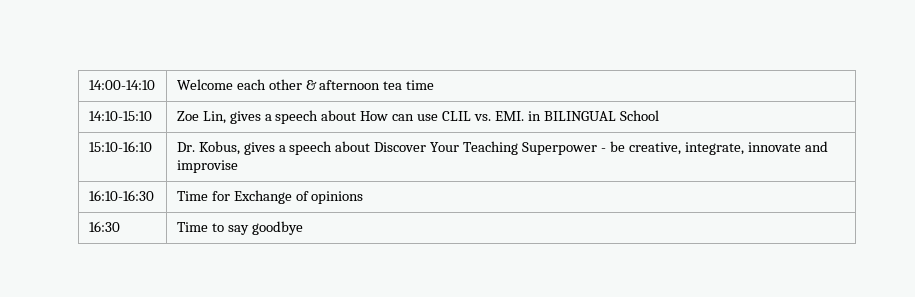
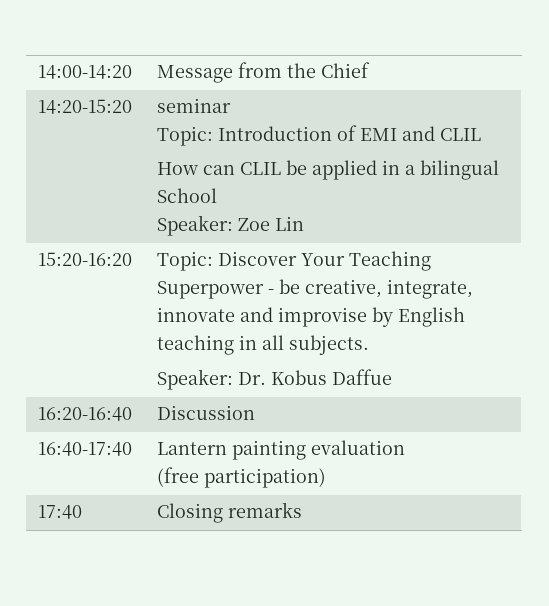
- 14:00-14:10 | Welcome each other & afternoon tea time
- 14:10-15:10 | Zoe Lin, gives a speech about How can use CLIL vs. EMI. in BILINGUAL School
- 15:10-16:10 | Dr. Kobus, gives a speech about Discover Your Teaching Superpower - be creative, integrate, innovate and improvise
- 16:10-16:30 | Time for Exchange of opinions
- 16:30 | Time to say goodbye
+ 14:00-14:20 | Message from the Chief
+ 14:20-15:20 | seminar
+ Topic: Introduction of EMI and CLIL
+ How can CLIL be applied in a bilingual School
+ Speaker: Zoe Lin
+ 15:20-16:20 | Topic: Discover Your Teaching Superpower - be creative, integrate, innovate and improvise by English teaching in all subjects.
+ Speaker: Dr. Kobus Daffue
+ 16:20-16:40 | Discussion
+ 16:40-17:40 | Lantern painting evaluation
+ (free participation)
+ 17:40 | Closing remarks

